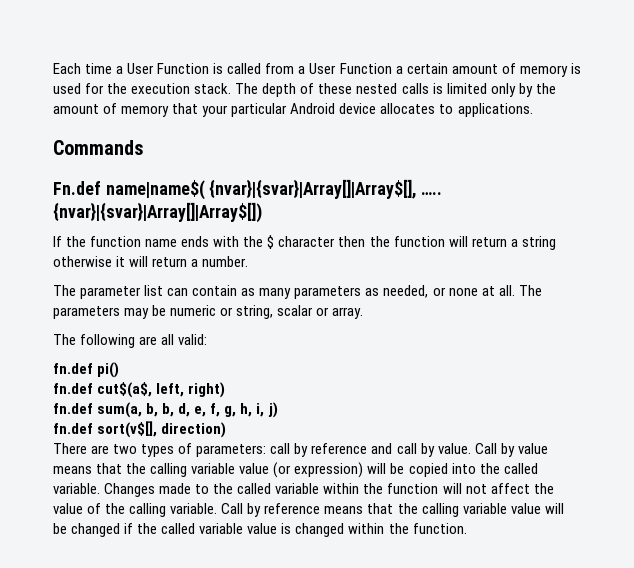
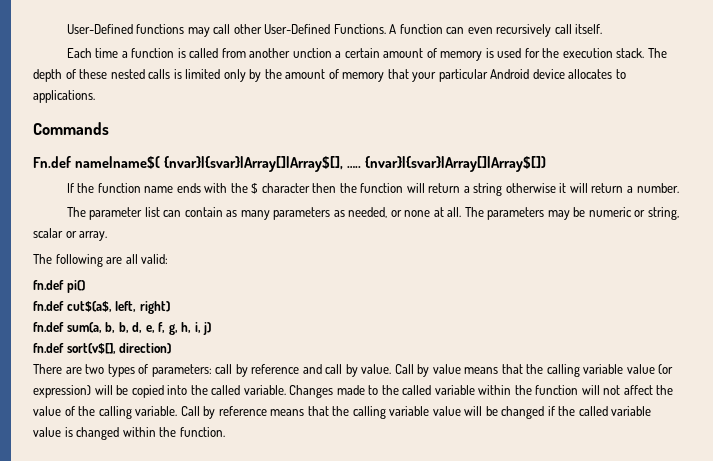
+ User-Defined functions may call other User-Defined Functions. A function can even recursively call itself.
- Each time a User Function is called from a User Function a certain amount of memory is used for the execution stack.
+ Each time a function is called from another unction a certain amount of memory is used for the execution stack.

